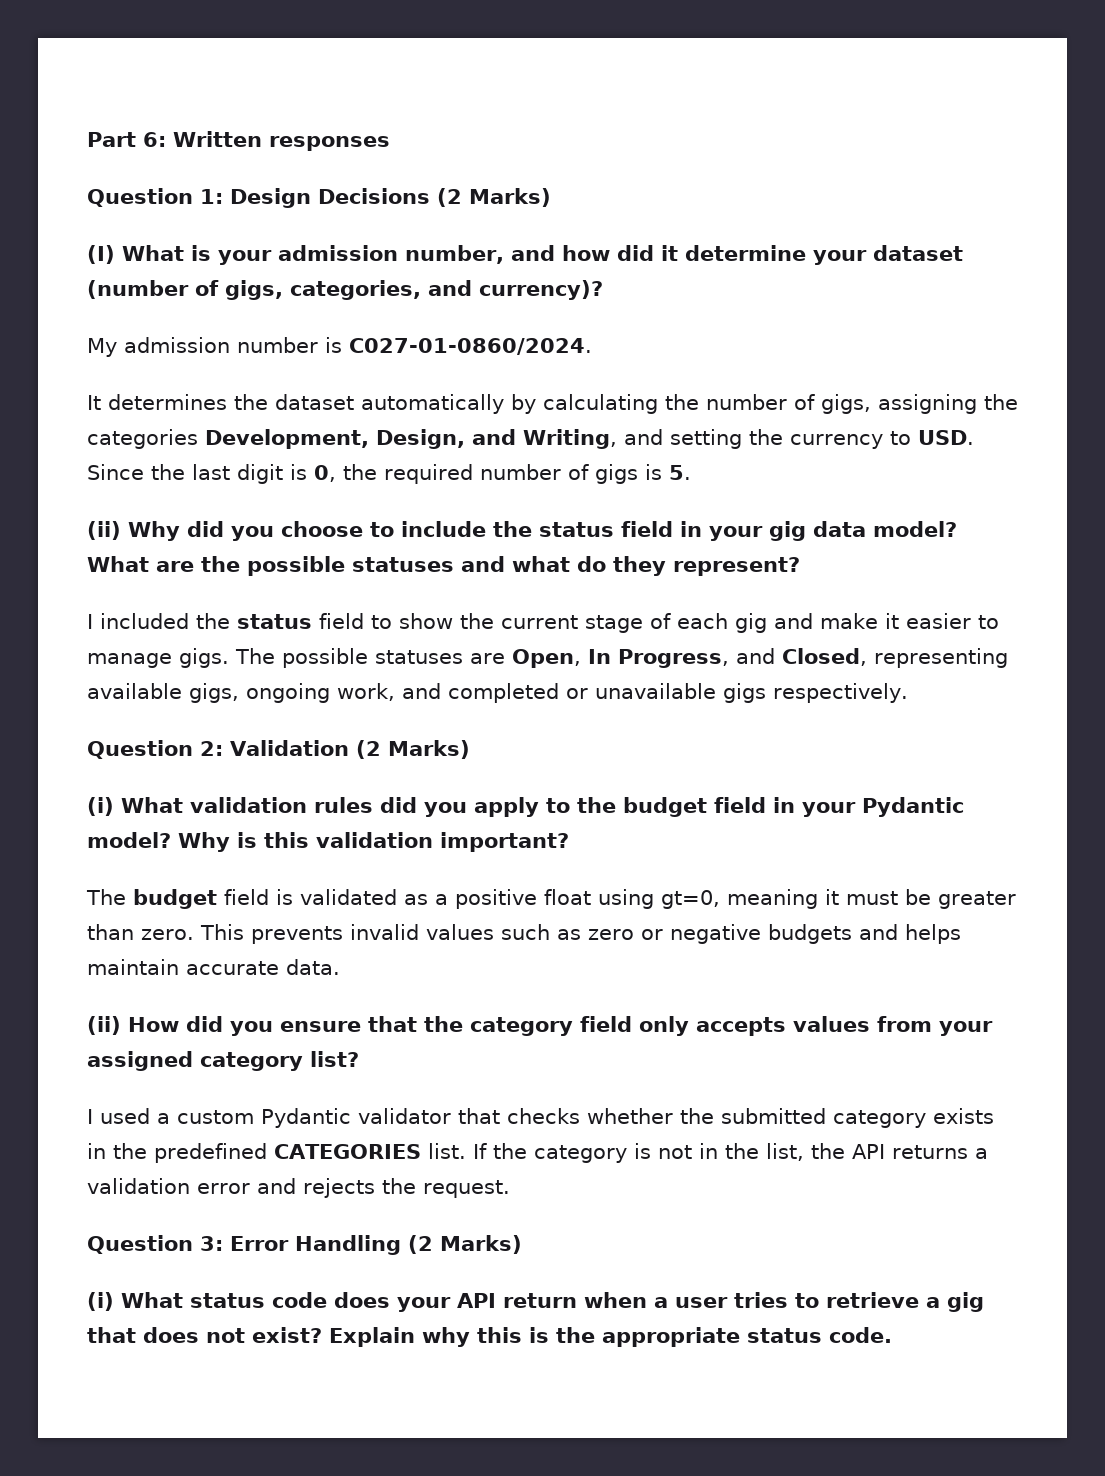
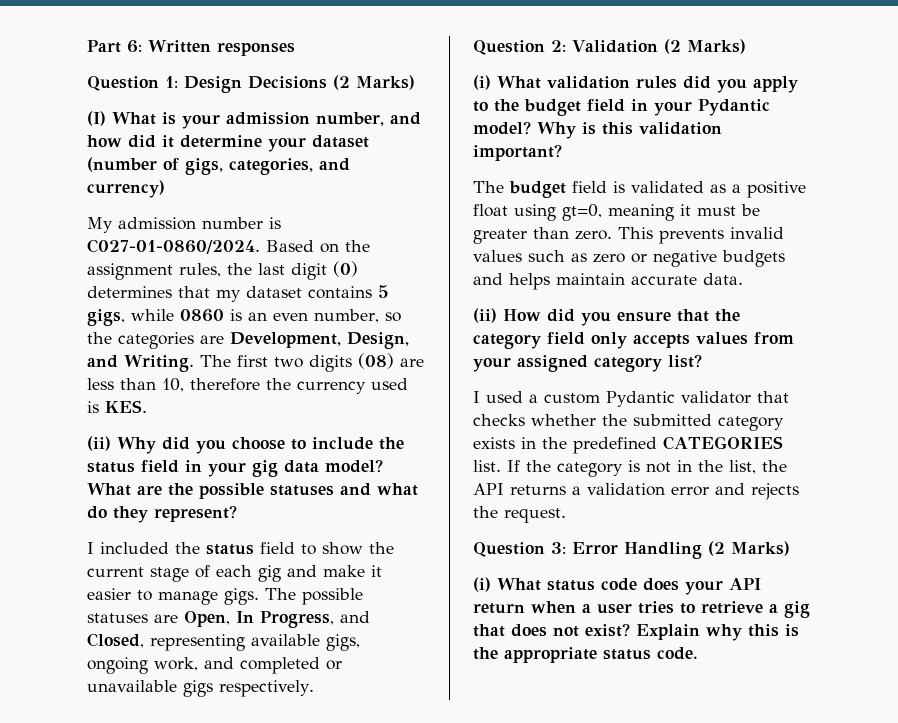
- (I) What is your admission number, and how did it determine your dataset (number of gigs, categories, and currency)?
+ (I) What is your admission number, and how did it determine your dataset (number of gigs, categories, and currency)
- My admission number is C027-01-0860/2024.
- It determines the dataset automatically by calculating the number of gigs, assigning the categories Development, Design, and Writing, and setting the currency to USD. Since the last digit is 0, the required number of gigs is 5.
+ My admission number is C027-01-0860/2024. Based on the assignment rules, the last digit (0) determines that my dataset contains 5 gigs, while 0860 is an even number, so the categories are Development, Design, and Writing. The first two digits (08) are less than 10, therefore the currency used is KES.

